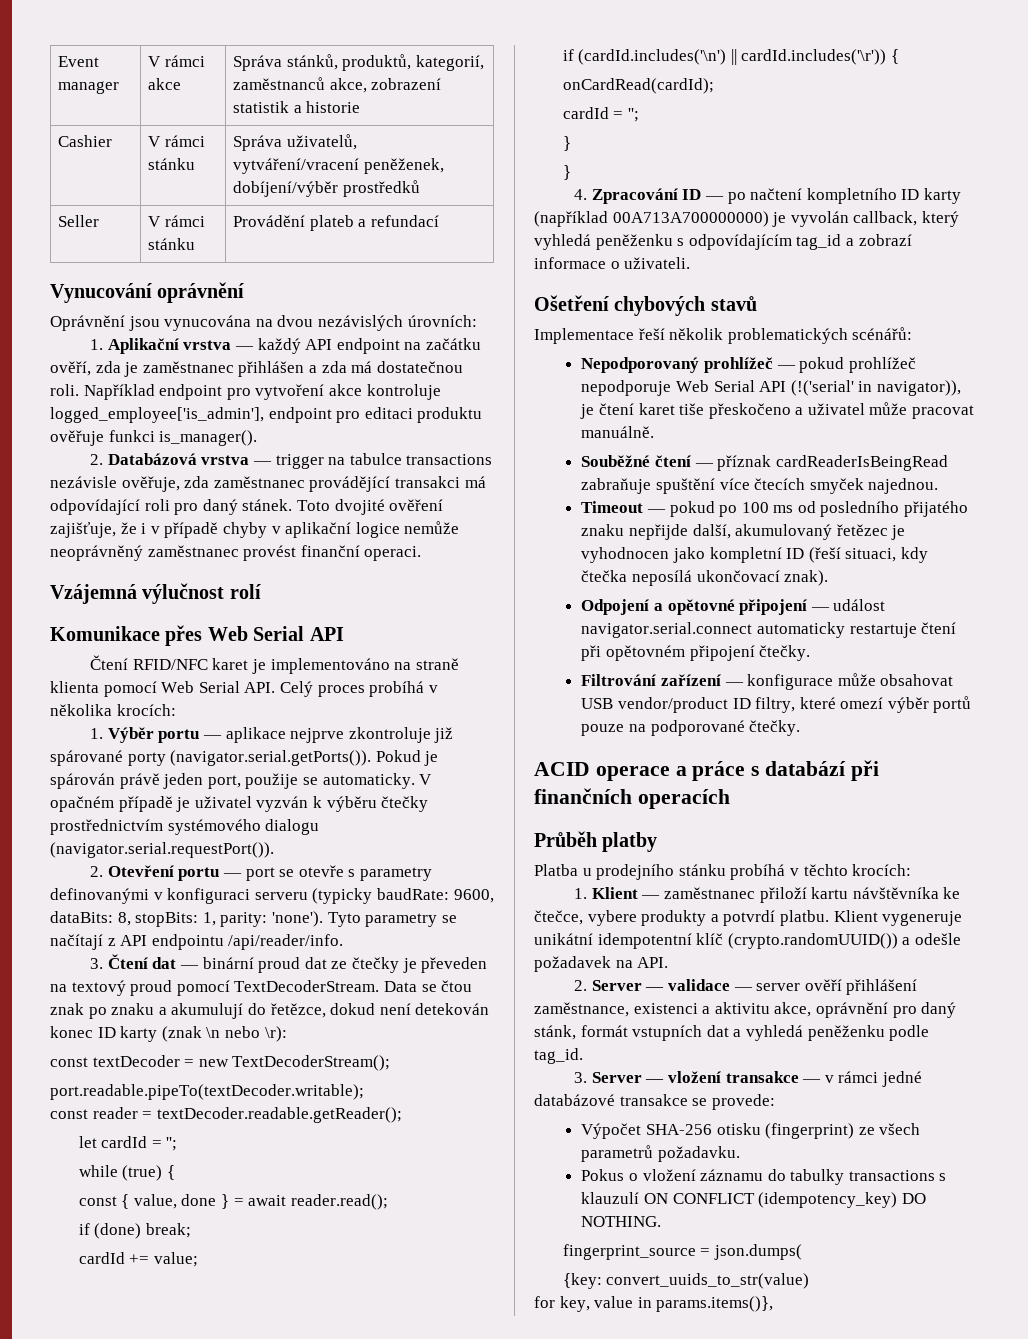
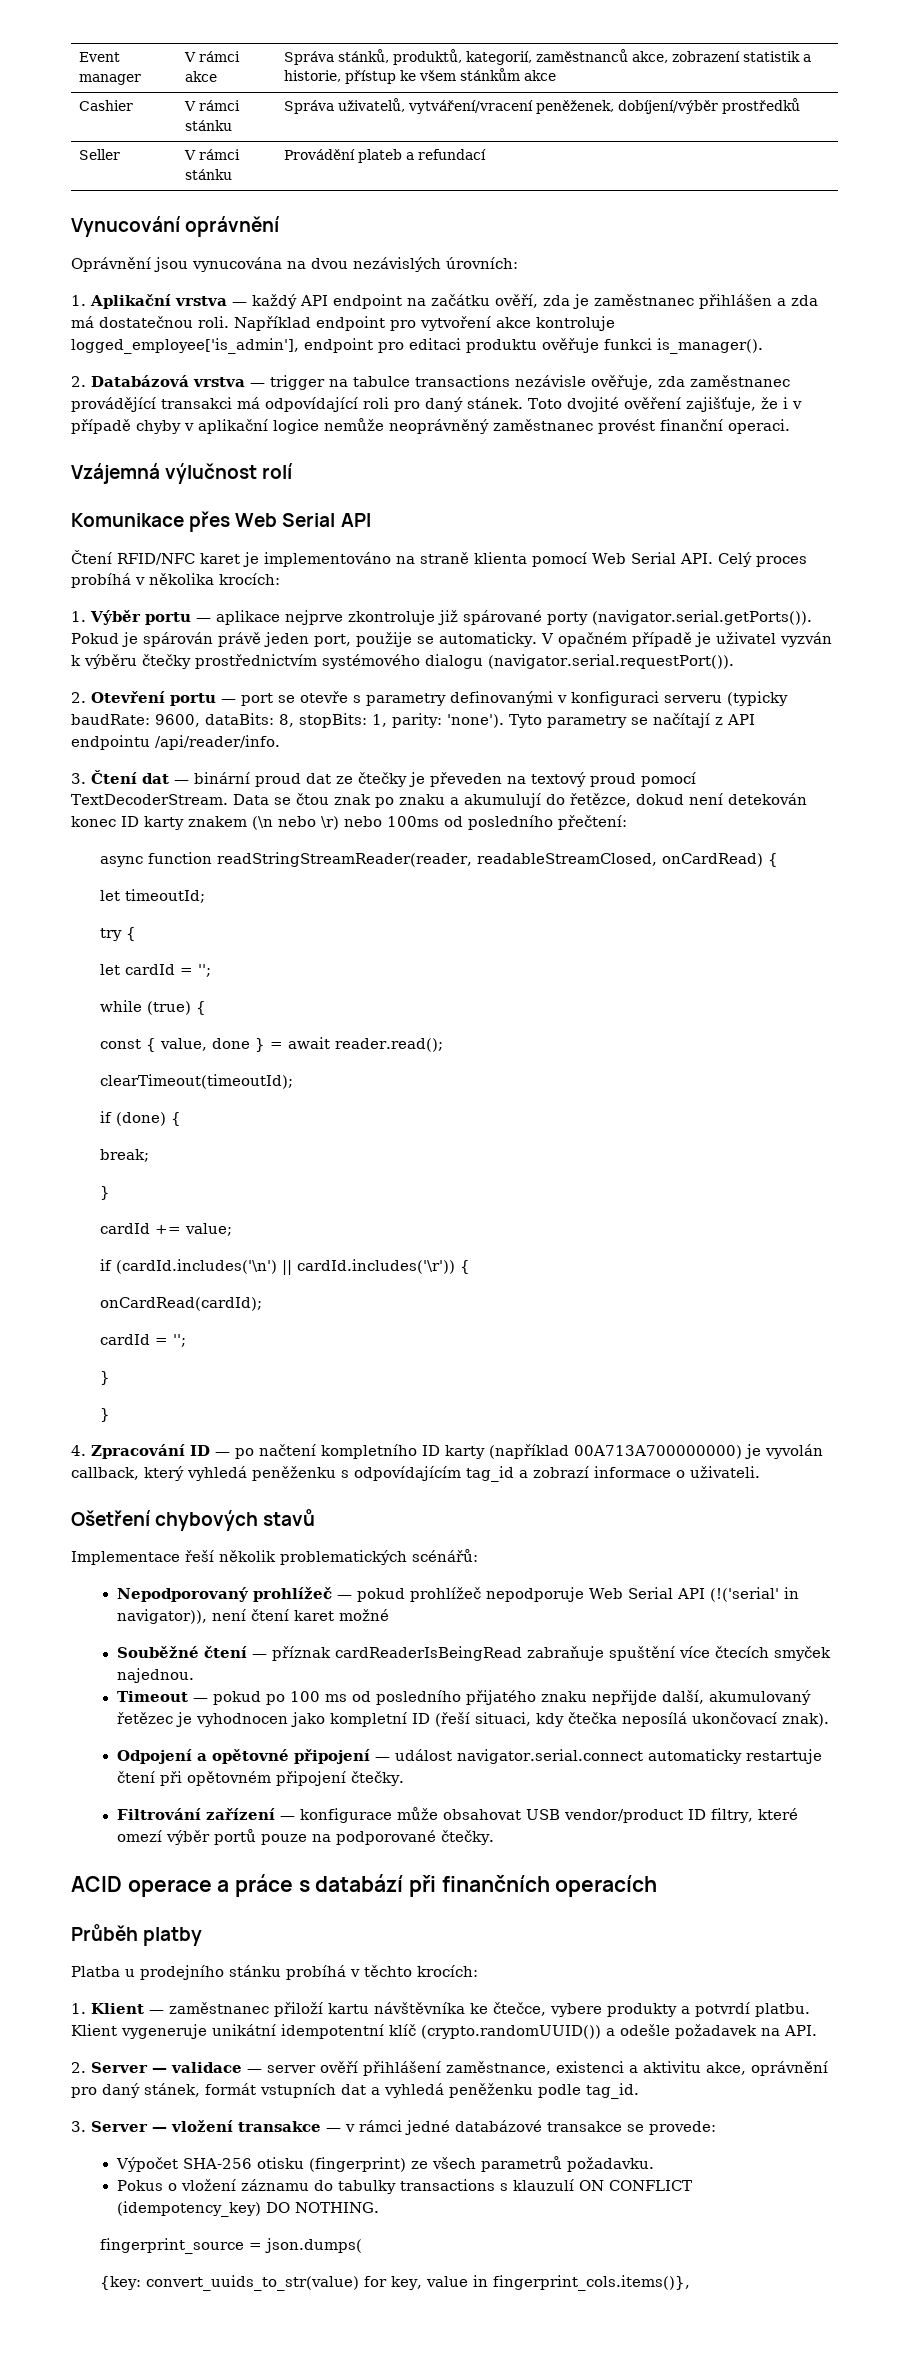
- Event manager | V rámci akce | Správa stánků, produktů, kategorií, zaměstnanců akce, zobrazení statistik a historie
+ Event manager | V rámci akce | Správa stánků, produktů, kategorií, zaměstnanců akce, zobrazení statistik a historie, přístup ke všem stánkům akce
- Data se čtou znak po znaku a akumulují do řetězce, dokud není detekován konec ID karty (znak \n nebo \r):
- const textDecoder = new TextDecoderStream();
- port.readable.pipeTo(textDecoder.writable);
- const reader = textDecoder.readable.getReader();
+ Data se čtou znak po znaku a akumulují do řetězce, dokud není detekován konec ID karty znakem (\n nebo \r) nebo 100ms od posledního přečtení:
+ async function readStringStreamReader(reader, readableStreamClosed, onCardRead) {
+ let timeoutId;
+ try {
+ clearTimeout(timeoutId);
- if (done) break;
+ if (done) {
+ break;
+ }
- Nepodporovaný prohlížeč — pokud prohlížeč nepodporuje Web Serial API (!('serial' in navigator)), je čtení karet tiše přeskočeno a uživatel může pracovat manuálně.
+ Nepodporovaný prohlížeč — pokud prohlížeč nepodporuje Web Serial API (!('serial' in navigator)), není čtení karet možné
- 2. Server — validace — server ověří přihlášení zaměstnance, existenci a aktivitu akce, oprávnění pro daný stánk, formát vstupních dat a vyhledá peněženku podle tag_id.
+ 2. Server — validace — server ověří přihlášení zaměstnance, existenci a aktivitu akce, oprávnění pro daný stánek, formát vstupních dat a vyhledá peněženku podle tag_id.
- {key: convert_uuids_to_str(value)
- for key, value in params.items()},
+ {key: convert_uuids_to_str(value) for key, value in fingerprint_cols.items()},

